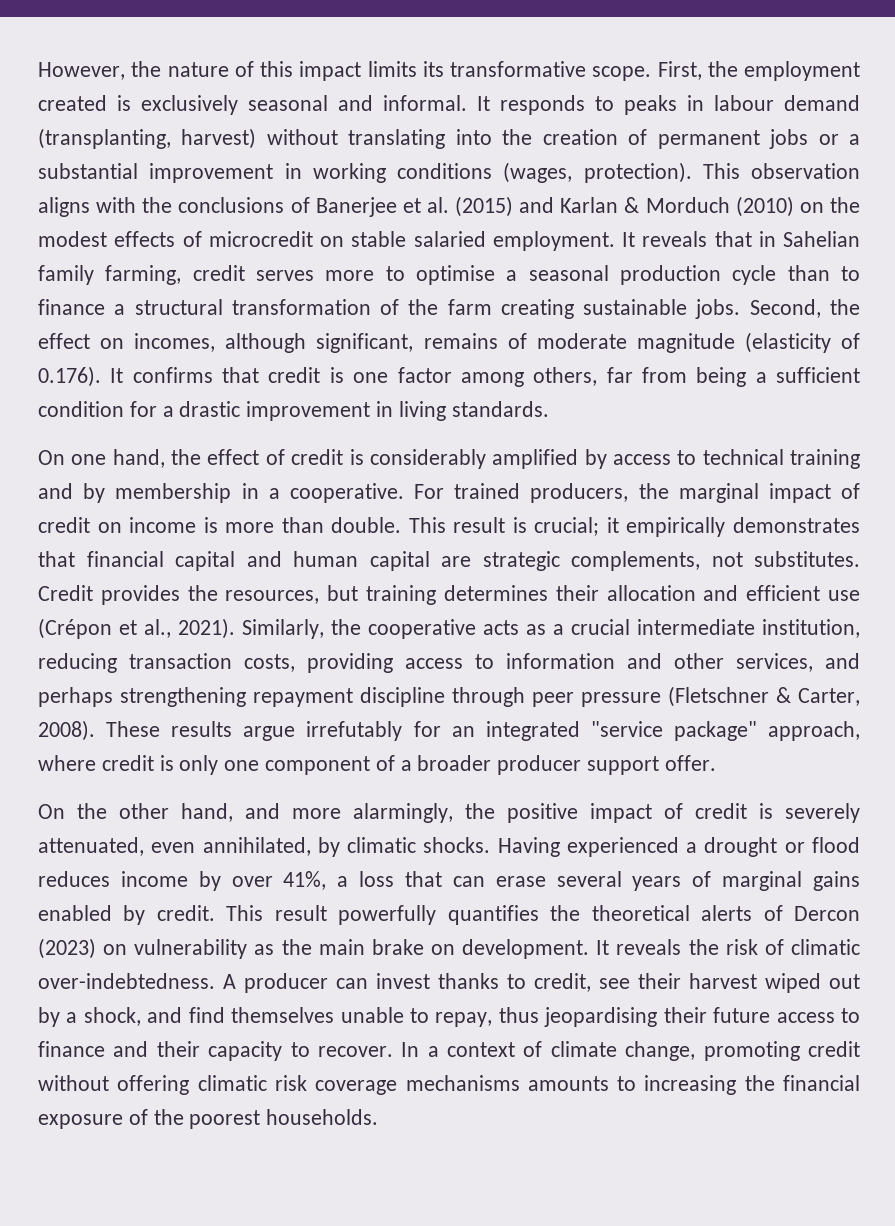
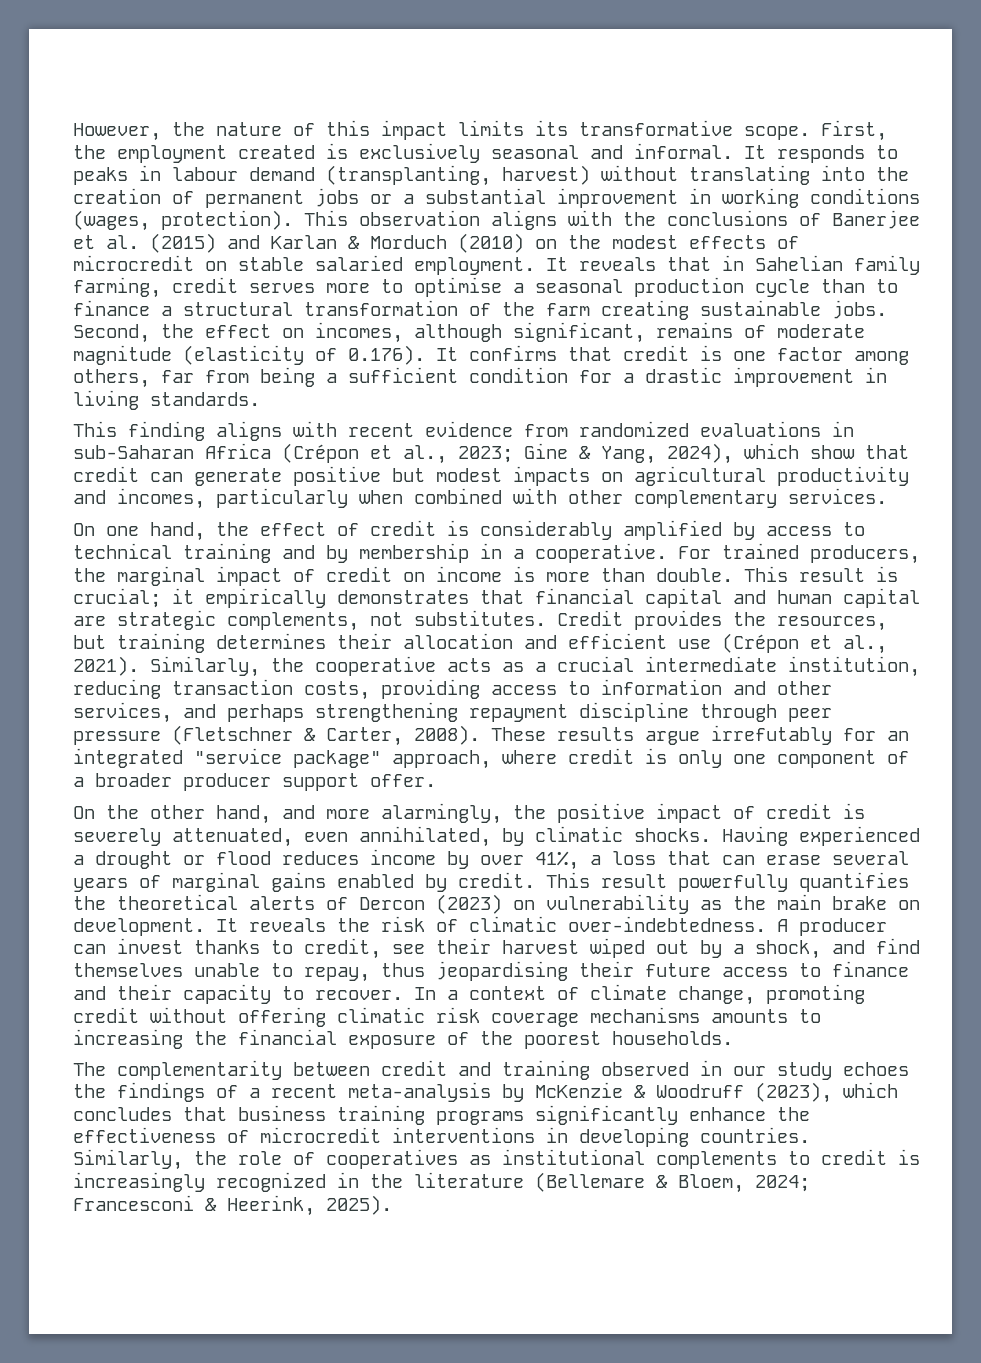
+ This finding aligns with recent evidence from randomized evaluations in sub-Saharan Africa (Crépon et al., 2023; Gine & Yang, 2024), which show that credit can generate positive but modest impacts on agricultural productivity and incomes, particularly when combined with other complementary services.
+ The complementarity between credit and training observed in our study echoes the findings of a recent meta-analysis by McKenzie & Woodruff (2023), which concludes that business training programs significantly enhance the effectiveness of microcredit interventions in developing countries. Similarly, the role of cooperatives as institutional complements to credit is increasingly recognized in the literature (Bellemare & Bloem, 2024; Francesconi & Heerink, 2025).

